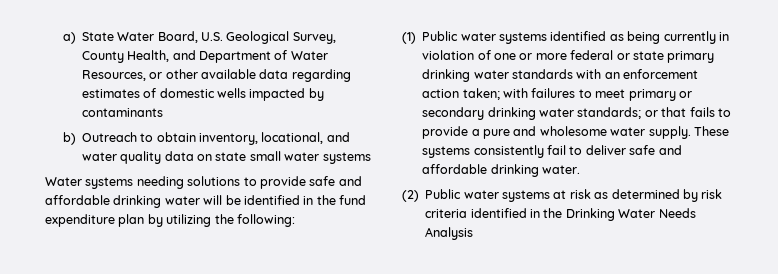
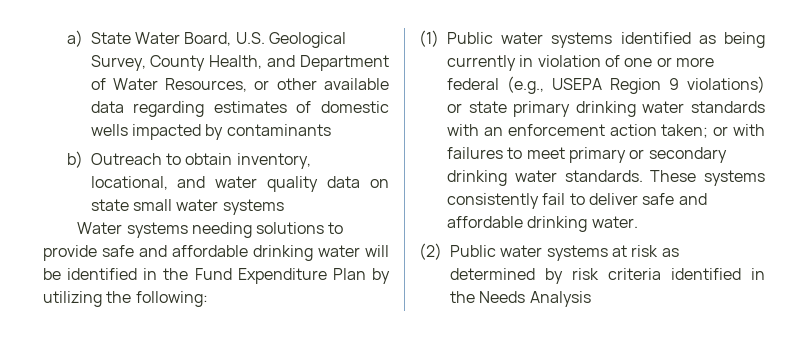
- Water systems needing solutions to provide safe and affordable drinking water will be identified in the fund expenditure plan by utilizing the following:
+ Water systems needing solutions to provide safe and affordable drinking water will be identified in the Fund Expenditure Plan by utilizing the following:
- (1) Public water systems identified as being currently in violation of one or more federal or state primary drinking water standards with an enforcement action taken; with failures to meet primary or secondary drinking water standards; or that fails to provide a pure and wholesome water supply.
+ (1) Public water systems identified as being currently in violation of one or more federal (e.g., USEPA Region 9 violations) or state primary drinking water standards with an enforcement action taken; or with failures to meet primary or secondary drinking water standards.
- (2) Public water systems at risk as determined by risk criteria identified in the Drinking Water Needs Analysis
+ (2) Public water systems at risk as determined by risk criteria identified in the Needs Analysis

